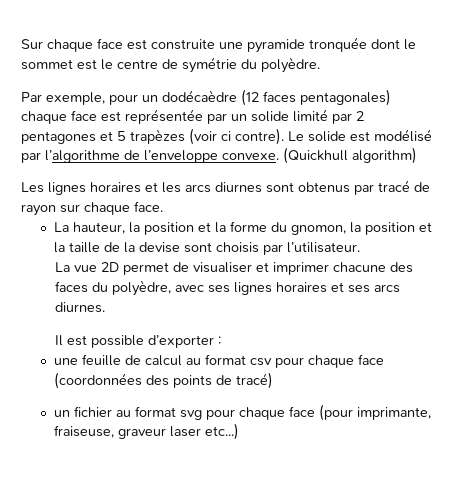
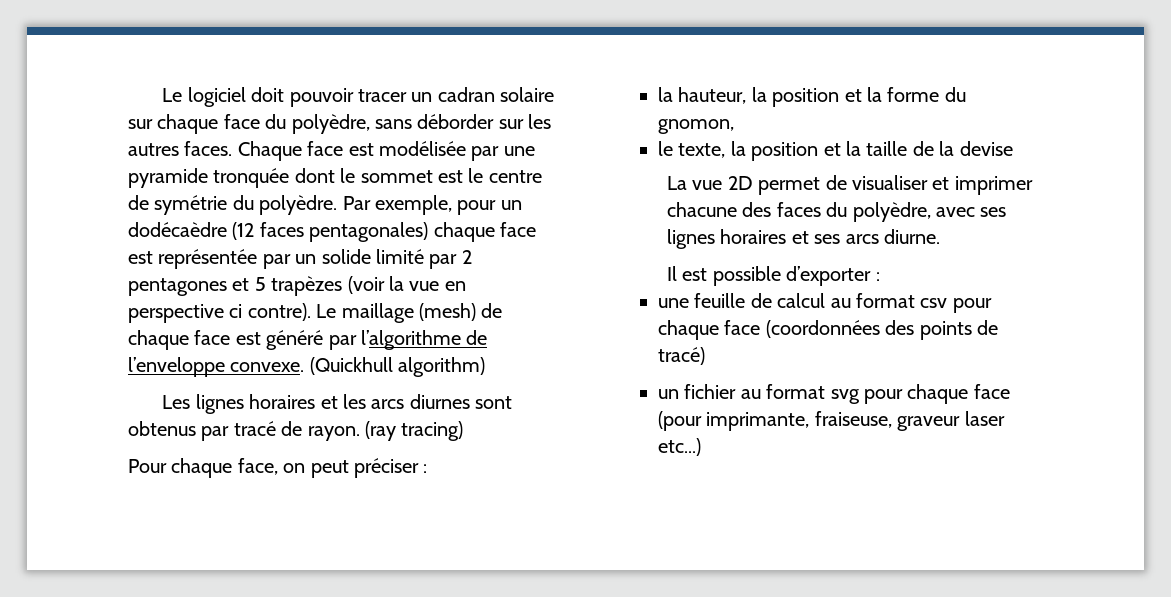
- Sur chaque face est construite une pyramide tronquée dont le sommet est le centre de symétrie du polyèdre.
- Par exemple, pour un dodécaèdre (12 faces pentagonales) chaque face est représentée par un solide limité par 2 pentagones et 5 trapèzes (voir ci contre). Le solide est modélisé par l’algorithme de l’enveloppe convexe.
+ Le logiciel doit pouvoir tracer un cadran solaire sur chaque face du polyèdre, sans déborder sur les autres faces. Chaque face est modélisée par une pyramide tronquée dont le sommet est le centre de symétrie du polyèdre. Par exemple, pour un dodécaèdre (12 faces pentagonales) chaque face est représentée par un solide limité par 2 pentagones et 5 trapèzes (voir la vue en perspective ci contre). Le maillage (mesh) de chaque face est généré par l’algorithme de l’enveloppe convexe.
- Les lignes horaires et les arcs diurnes sont obtenus par tracé de rayon sur chaque face.
- La hauteur, la position et la forme du gnomon, la position et la taille de la devise sont choisis par l’utilisateur.
+ Les lignes horaires et les arcs diurnes sont obtenus par tracé de rayon. (ray tracing)
+ Pour chaque face, on peut préciser :
+ la hauteur, la position et la forme du gnomon,
+ le texte, la position et la taille de la devise
- La vue 2D permet de visualiser et imprimer chacune des faces du polyèdre, avec ses lignes horaires et ses arcs diurnes.
+ La vue 2D permet de visualiser et imprimer chacune des faces du polyèdre, avec ses lignes horaires et ses arcs diurne.

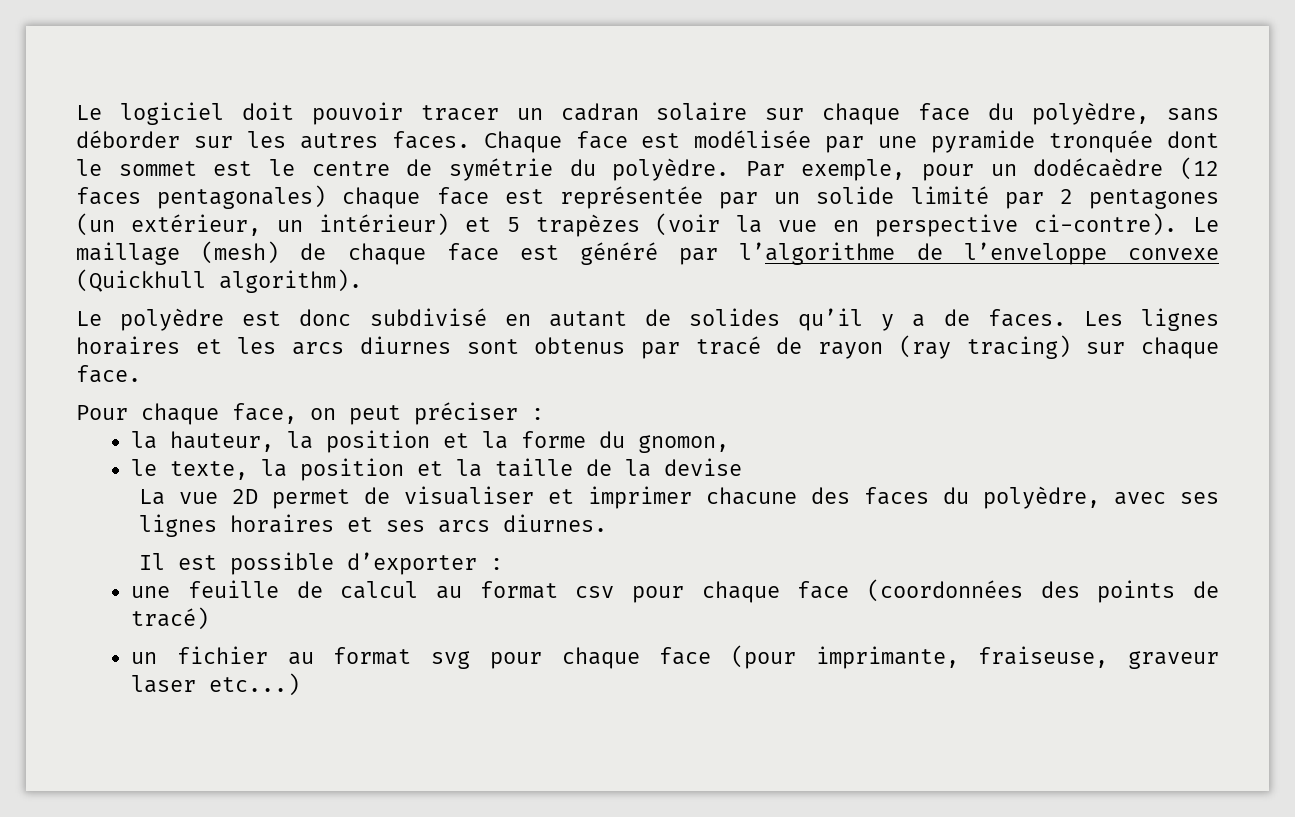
- Par exemple, pour un dodécaèdre (12 faces pentagonales) chaque face est représentée par un solide limité par 2 pentagones et 5 trapèzes (voir la vue en perspective ci contre).
+ Par exemple, pour un dodécaèdre (12 faces pentagonales) chaque face est représentée par un solide limité par 2 pentagones (un extérieur, un intérieur) et 5 trapèzes (voir la vue en perspective ci-contre).
- Le maillage (mesh) de chaque face est généré par l’algorithme de l’enveloppe convexe. (Quickhull algorithm)
- Les lignes horaires et les arcs diurnes sont obtenus par tracé de rayon. (ray tracing)
+ Le maillage (mesh) de chaque face est généré par l’algorithme de l’enveloppe convexe (Quickhull algorithm).
+ Le polyèdre est donc subdivisé en autant de solides qu’il y a de faces. Les lignes horaires et les arcs diurnes sont obtenus par tracé de rayon (ray tracing) sur chaque face.
- La vue 2D permet de visualiser et imprimer chacune des faces du polyèdre, avec ses lignes horaires et ses arcs diurne.
+ La vue 2D permet de visualiser et imprimer chacune des faces du polyèdre, avec ses lignes horaires et ses arcs diurnes.

